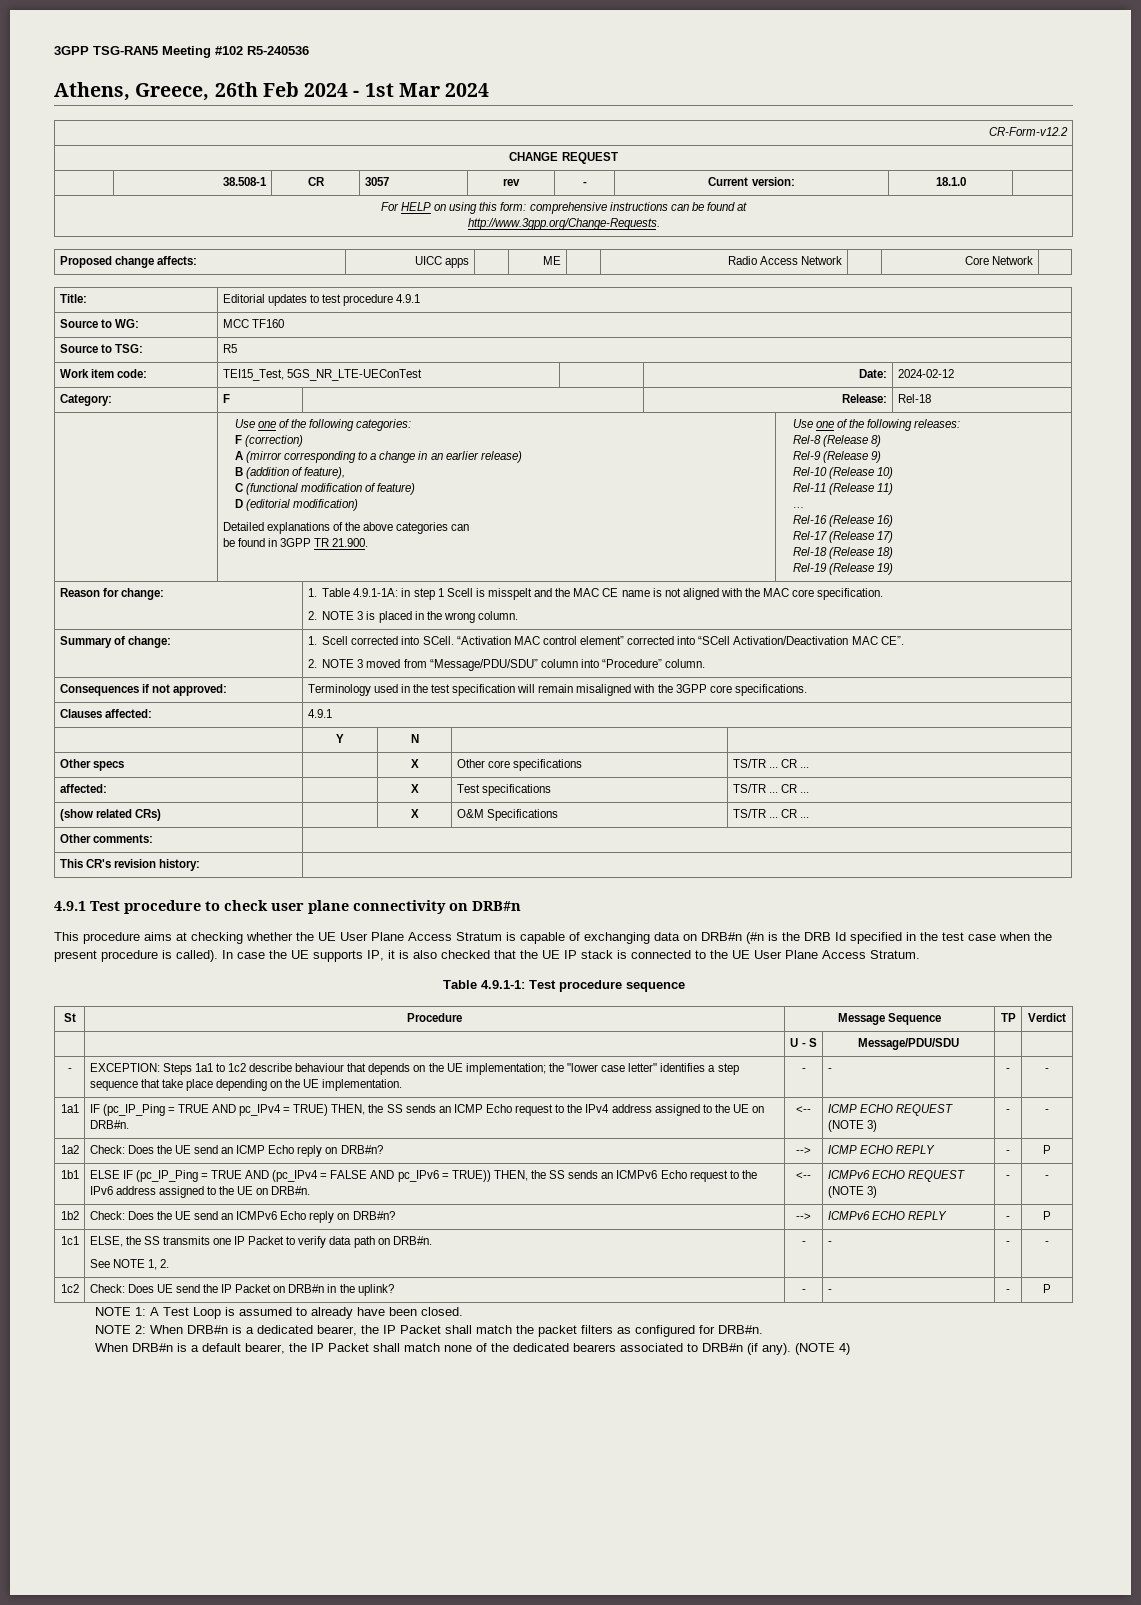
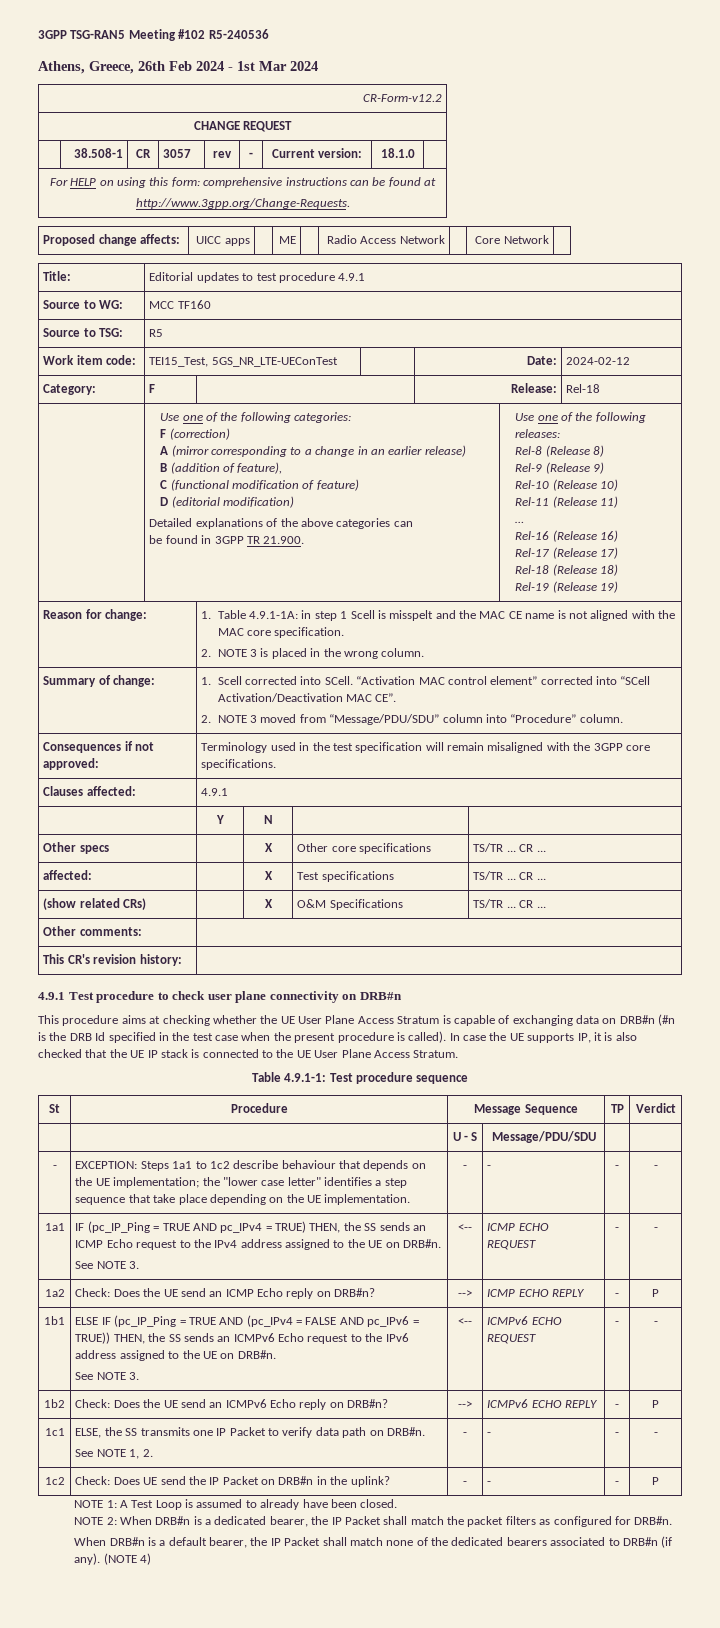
- 1a1 | IF (pc_IP_Ping = TRUE AND pc_IPv4 = TRUE) THEN, the SS sends an ICMP Echo request to the IPv4 address assigned to the UE on DRB#n. | <-- | ICMP ECHO REQUEST (NOTE 3) | - | -
+ 1a1 | IF (pc_IP_Ping = TRUE AND pc_IPv4 = TRUE) THEN, the SS sends an ICMP Echo request to the IPv4 address assigned to the UE on DRB#n.
+ See NOTE 3. | <-- | ICMP ECHO REQUEST | - | -
  ELSE IF (pc_IP_Ping = TRUE AND (pc_IPv4 = FALSE AND pc_IPv6 = TRUE)) THEN, the SS sends an ICMPv6 Echo request to the IPv6 address assigned to the UE on DRB#n.
+ See NOTE 3.
- ICMPv6 ECHO REQUEST (NOTE 3)
+ ICMPv6 ECHO REQUEST

